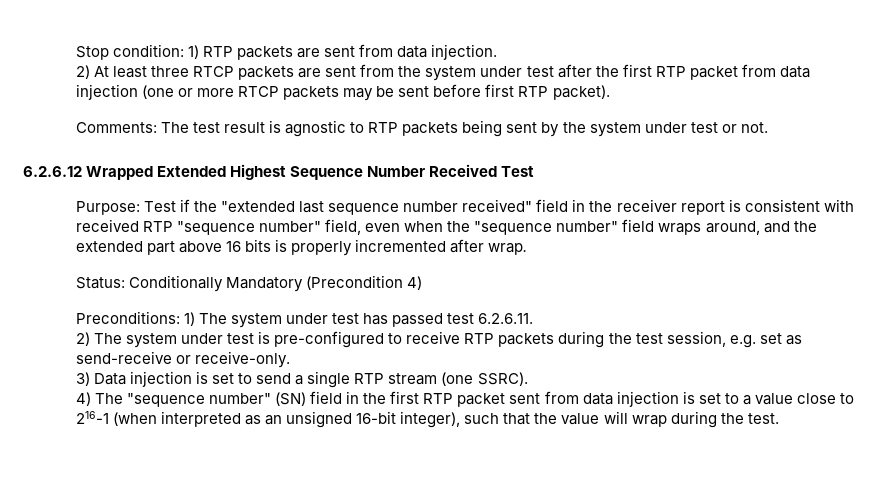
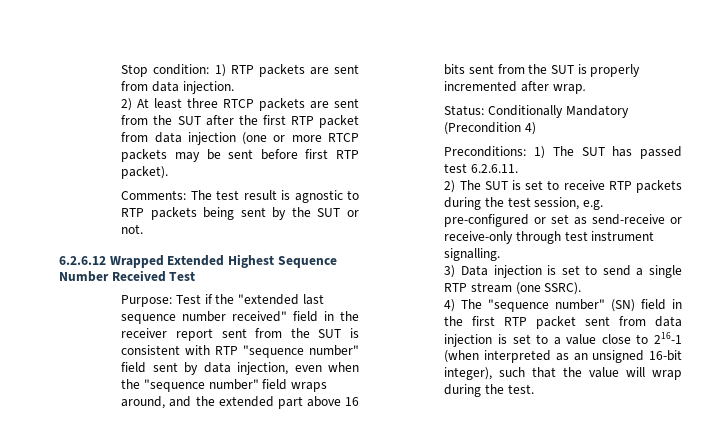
- 2) At least three RTCP packets are sent from the system under test after the first RTP packet from data injection (one or more RTCP packets may be sent before first RTP packet).
+ 2) At least three RTCP packets are sent from the SUT after the first RTP packet from data injection (one or more RTCP packets may be sent before first RTP packet).
- Comments: The test result is agnostic to RTP packets being sent by the system under test or not.
+ Comments: The test result is agnostic to RTP packets being sent by the SUT or not.
- Purpose: Test if the "extended last sequence number received" field in the receiver report is consistent with received RTP "sequence number" field, even when the "sequence number" field wraps around, and the extended part above 16 bits is properly incremented after wrap.
+ Purpose: Test if the "extended last sequence number received" field in the receiver report sent from the SUT is consistent with RTP "sequence number" field sent by data injection, even when the "sequence number" field wraps around, and the extended part above 16 bits sent from the SUT is properly incremented after wrap.
- Preconditions: 1) The system under test has passed test 6.2.6.11.
+ Preconditions: 1) The SUT has passed test 6.2.6.11.
- 2) The system under test is pre-configured to receive RTP packets during the test session, e.g. set as send-receive or receive-only.
+ 2) The SUT is set to receive RTP packets during the test session, e.g. pre-configured or set as send-receive or receive-only through test instrument signalling.

